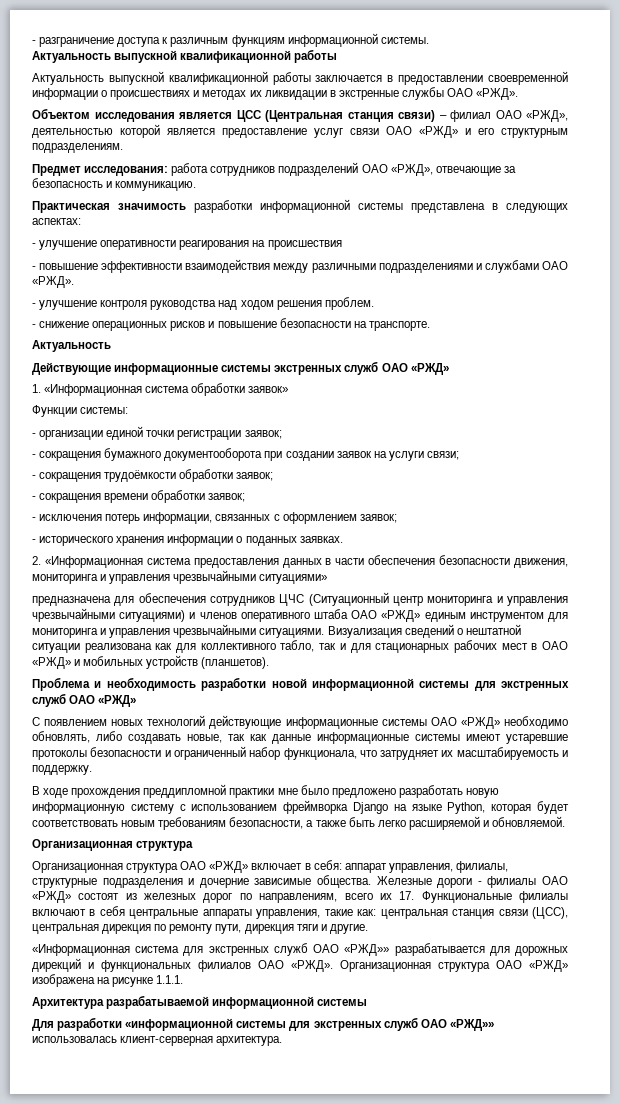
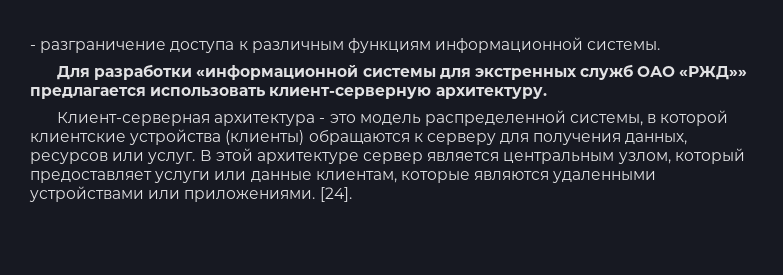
  - разграничение доступа к различным функциям информационной системы.
- Актуальность выпускной квалификационной работы
- Актуальность выпускной квалификационной работы заключается в предоставлении своевременной информации о происшествиях и методах их ликвидации в экстренные службы ОАО «РЖД».
- Объектом исследования является ЦСС (Центральная станция связи) – филиал ОАО «РЖД», деятельностью которой является предоставление услуг связи ОАО «РЖД» и его структурным подразделениям.
- Предмет исследования: работа сотрудников подразделений ОАО «РЖД», отвечающие за безопасность и коммуникацию.
- Практическая значимость разработки информационной системы представлена в следующих аспектах:
- - улучшение оперативности реагирования на происшествия
- - повышение эффективности взаимодействия между различными подразделениями и службами ОАО «РЖД».
- - улучшение контроля руководства над ходом решения проблем.
- - снижение операционных рисков и повышение безопасности на транспорте.
- Актуальность
- Действующие информационные системы экстренных служб ОАО «РЖД»
- 1. «Информационная система обработки заявок»
- Функции системы:
- - организации единой точки регистрации заявок;
- - сокращения бумажного документооборота при создании заявок на услуги связи;
- - сокращения трудоёмкости обработки заявок;
- - сокращения времени обработки заявок;
- - исключения потерь информации, связанных с оформлением заявок;
- - исторического хранения информации о поданных заявках.
- 2. «Информационная система предоставления данных в части обеспечения безопасности движения, мониторинга и управления чрезвычайными ситуациями»
- предназначена для обеспечения сотрудников ЦЧС (Ситуационный центр мониторинга и управления чрезвычайными ситуациями) и членов оперативного штаба ОАО «РЖД» единым инструментом для мониторинга и управления чрезвычайными ситуациями. Визуализация сведений о нештатной ситуации реализована как для коллективного табло, так и для стационарных рабочих мест в ОАО «РЖД» и мобильных устройств (планшетов).
- Проблема и необходимость разработки новой информационной системы для экстренных служб ОАО «РЖД»
- С появлением новых технологий действующие информационные системы ОАО «РЖД» необходимо обновлять, либо создавать новые, так как данные информационные системы имеют устаревшие протоколы безопасности и ограниченный набор функционала, что затрудняет их масштабируемость и поддержку.
- В ходе прохождения преддипломной практики мне было предложено разработать новую информационную систему с использованием фреймворка Django на языке Python, которая будет соответствовать новым требованиям безопасности, а также быть легко расширяемой и обновляемой.
- Организационная структура
- Организационная структура ОАО «РЖД» включает в себя: аппарат управления, филиалы, структурные подразделения и дочерние зависимые общества. Железные дороги - филиалы ОАО «РЖД» состоят из железных дорог по направлениям, всего их 17. Функциональные филиалы включают в себя центральные аппараты управления, такие как: центральная станция связи (ЦСС), центральная дирекция по ремонту пути, дирекция тяги и другие.
- «Информационная система для экстренных служб ОАО «РЖД»» разрабатывается для дорожных дирекций и функциональных филиалов ОАО «РЖД». Организационная структура ОАО «РЖД» изображена на рисунке 1.1.1.
- Архитектура разрабатываемой информационной системы
- Для разработки «информационной системы для экстренных служб ОАО «РЖД»» использовалась клиент-серверная архитектура.
+ Для разработки «информационной системы для экстренных служб ОАО «РЖД»» предлагается использовать клиент-серверную архитектуру.
+ Клиент-серверная архитектура - это модель распределенной системы, в которой клиентские устройства (клиенты) обращаются к серверу для получения данных, ресурсов или услуг. В этой архитектуре сервер является центральным узлом, который предоставляет услуги или данные клиентам, которые являются удаленными устройствами или приложениями. [24].

